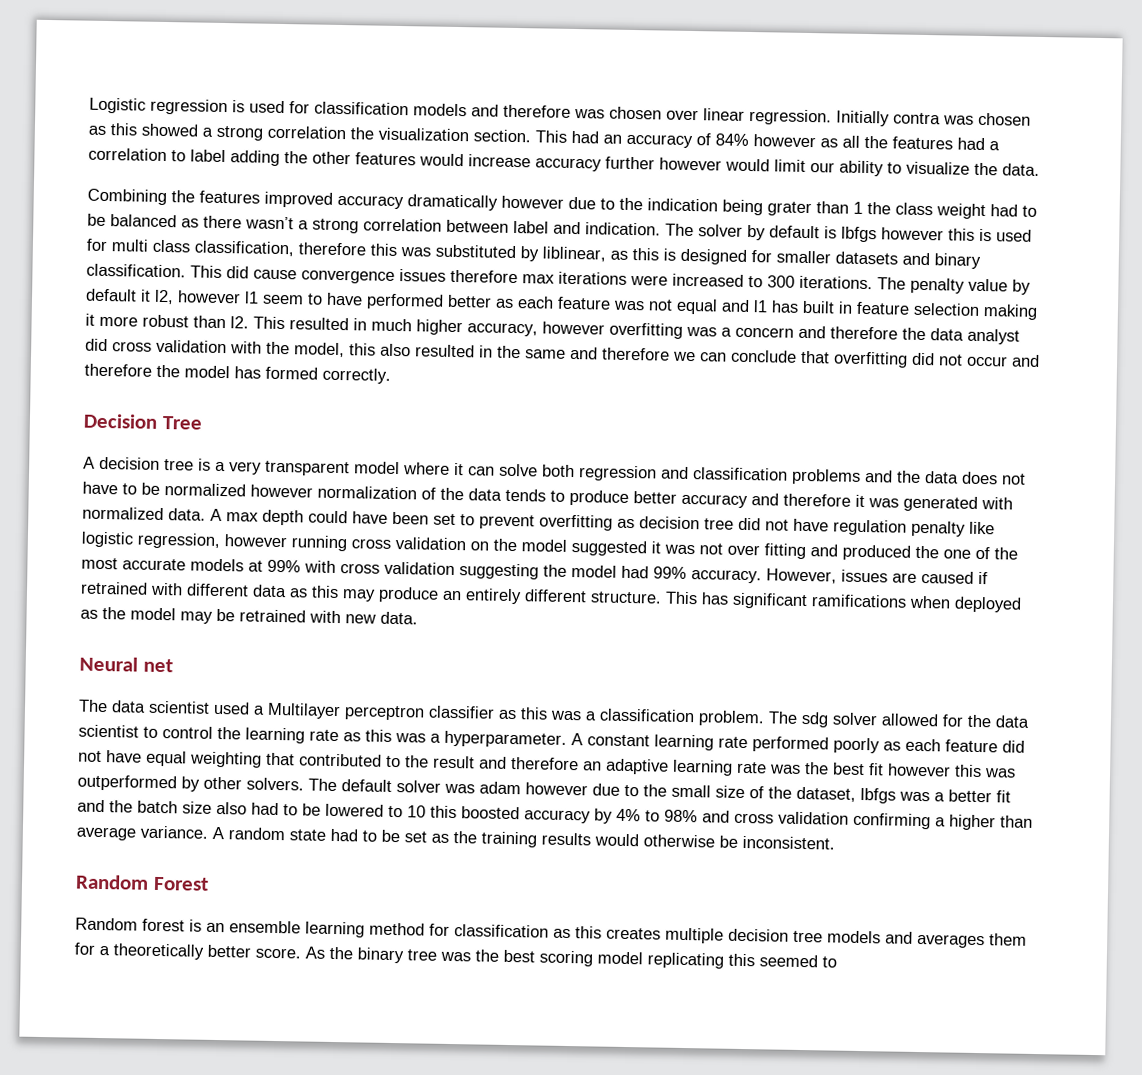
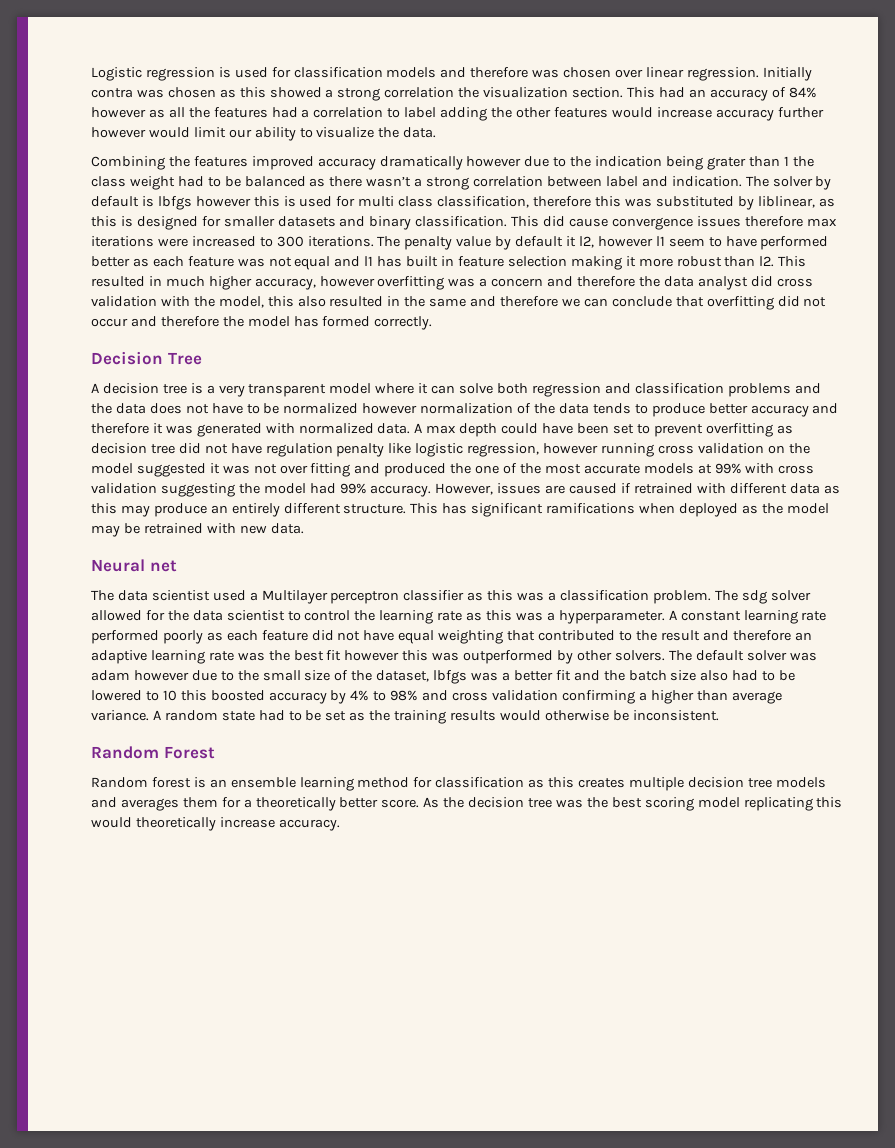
- As the binary tree was the best scoring model replicating this seemed to
+ As the decision tree was the best scoring model replicating this would theoretically increase accuracy.

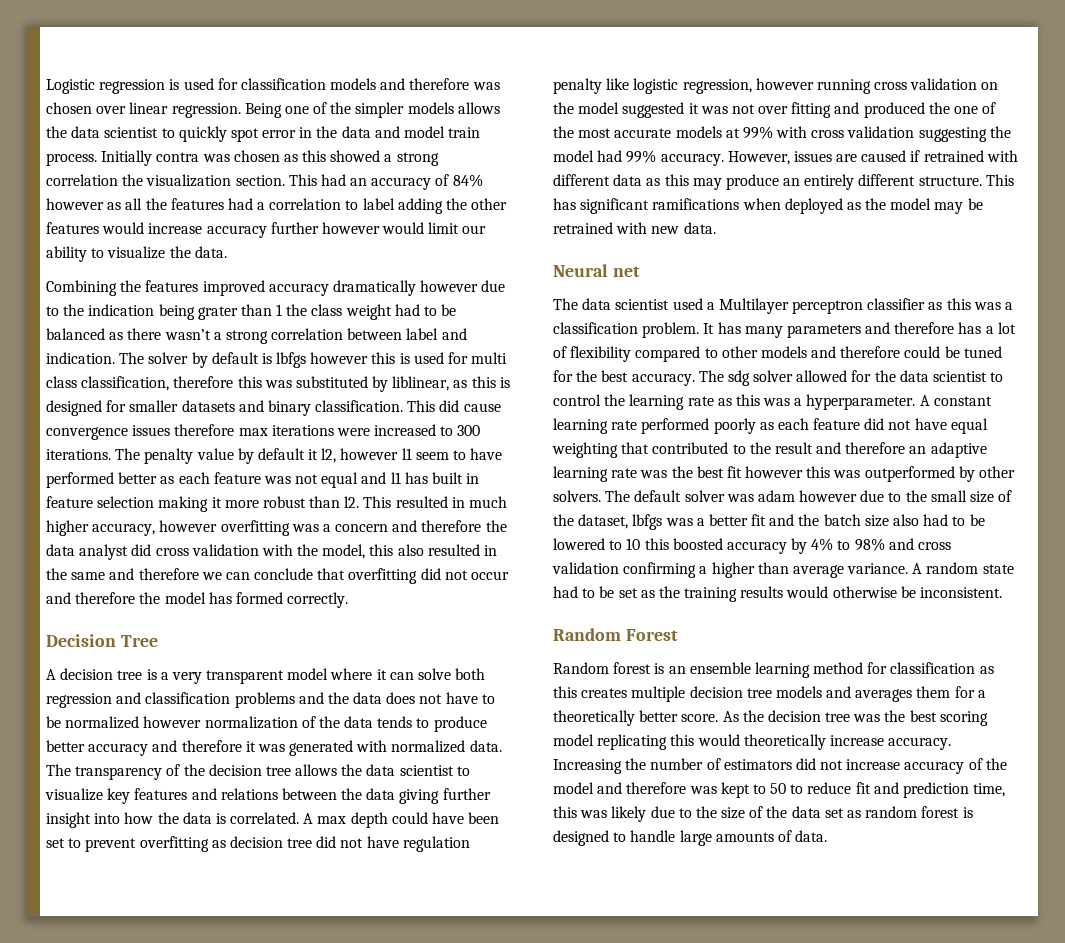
+ Being one of the simpler models allows the data scientist to quickly spot error in the data and model train process.
+ The transparency of the decision tree allows the data scientist to visualize key features and relations between the data giving further insight into how the data is correlated.
+ It has many parameters and therefore has a lot of flexibility compared to other models and therefore could be tuned for the best accuracy.
+ Increasing the number of estimators did not increase accuracy of the model and therefore was kept to 50 to reduce fit and prediction time, this was likely due to the size of the data set as random forest is designed to handle large amounts of data.

